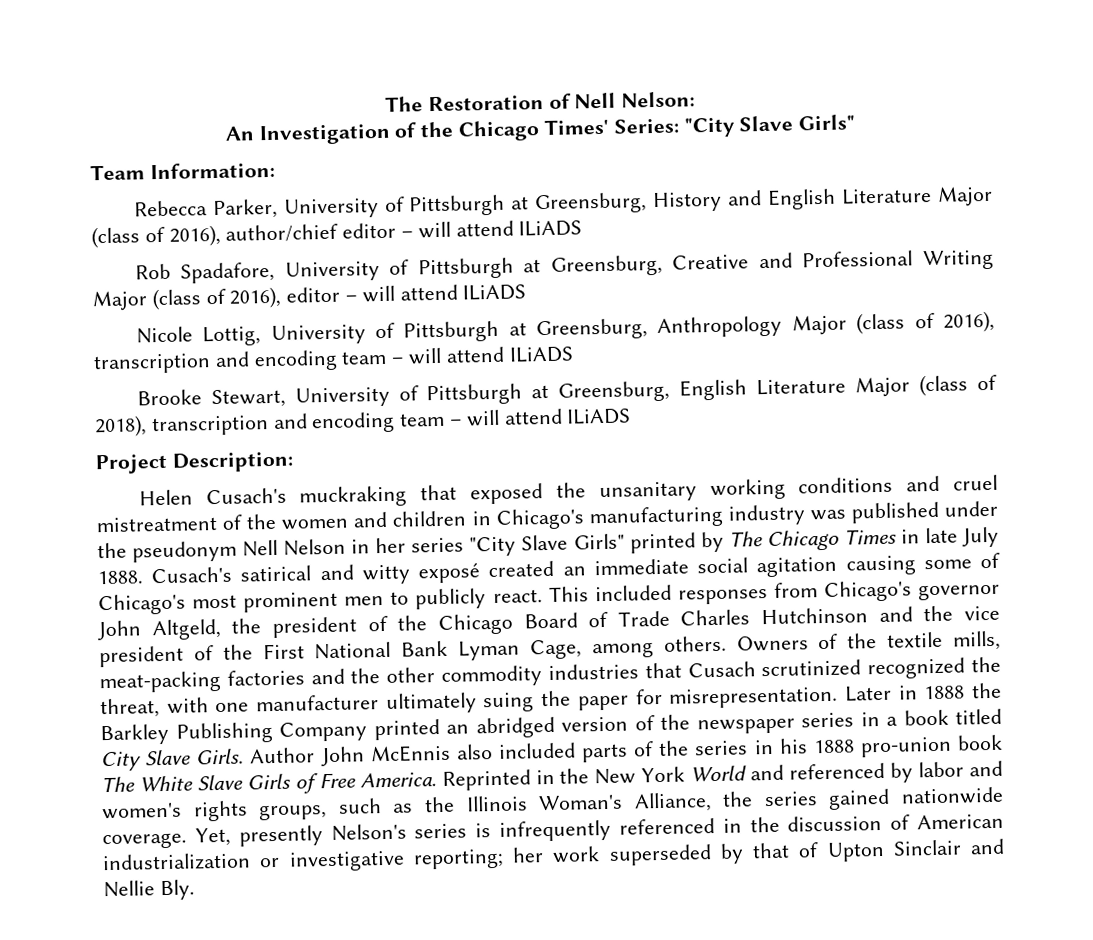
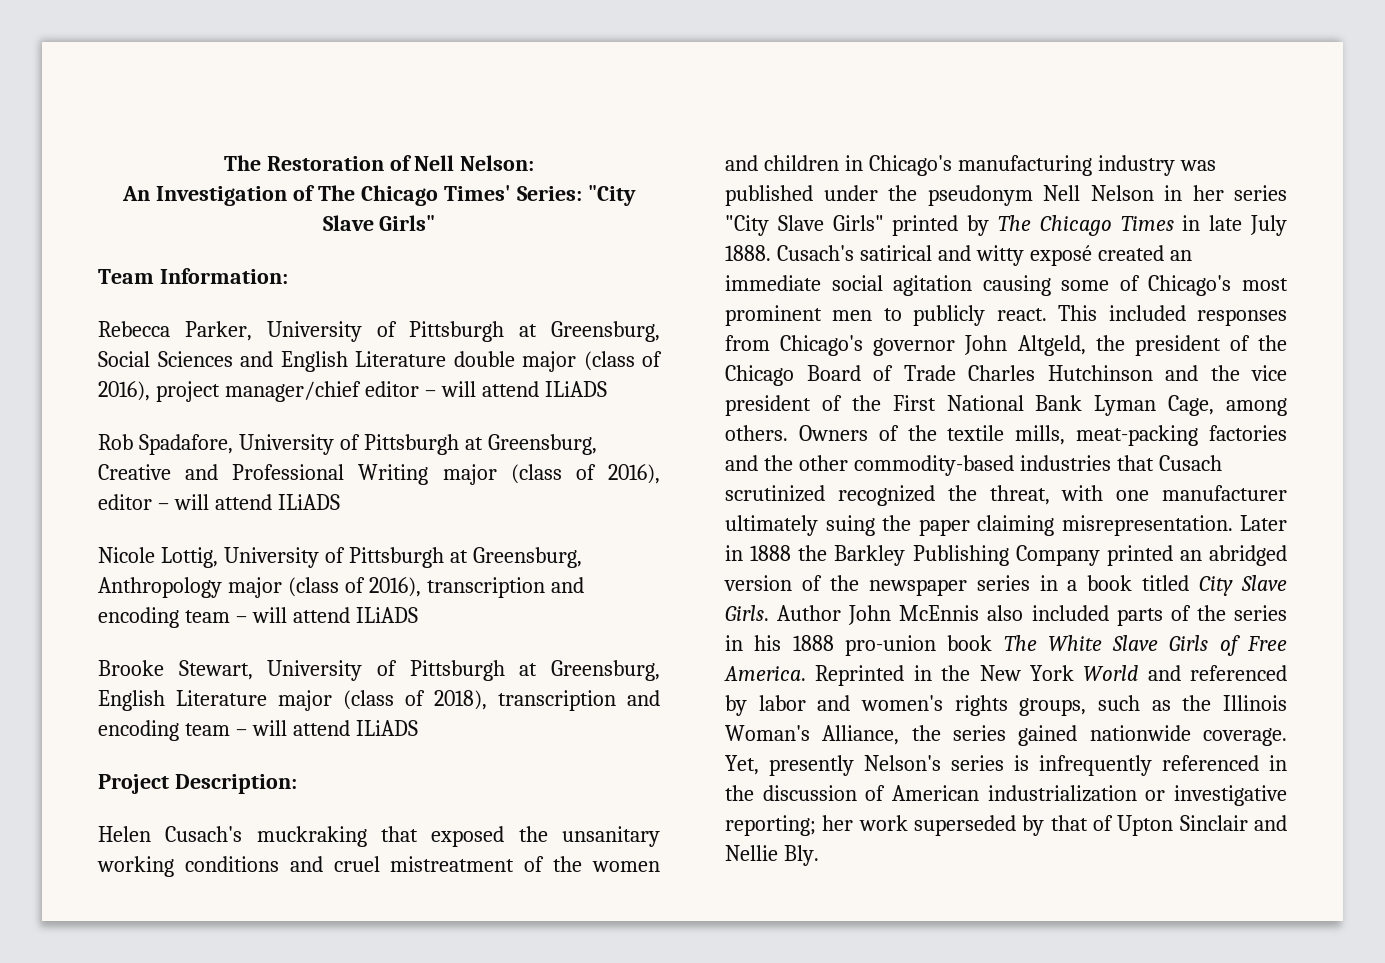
- An Investigation of the Chicago Times' Series: "City Slave Girls"
+ An Investigation of The Chicago Times' Series: "City Slave Girls"
- Rebecca Parker, University of Pittsburgh at Greensburg, History and English Literature Major (class of 2016), author/chief editor – will attend ILiADS
+ Rebecca Parker, University of Pittsburgh at Greensburg, Social Sciences and English Literature double major (class of 2016), project manager/chief editor – will attend ILiADS
- Rob Spadafore, University of Pittsburgh at Greensburg, Creative and Professional Writing Major (class of 2016), editor – will attend ILiADS
+ Rob Spadafore, University of Pittsburgh at Greensburg, Creative and Professional Writing major (class of 2016), editor – will attend ILiADS
- Nicole Lottig, University of Pittsburgh at Greensburg, Anthropology Major (class of 2016), transcription and encoding team – will attend ILiADS
+ Nicole Lottig, University of Pittsburgh at Greensburg, Anthropology major (class of 2016), transcription and encoding team – will attend ILiADS
- Brooke Stewart, University of Pittsburgh at Greensburg, English Literature Major (class of 2018), transcription and encoding team – will attend ILiADS
+ Brooke Stewart, University of Pittsburgh at Greensburg, English Literature major (class of 2018), transcription and encoding team – will attend ILiADS
- Owners of the textile mills, meat-packing factories and the other commodity industries that Cusach scrutinized recognized the threat, with one manufacturer ultimately suing the paper for misrepresentation.
+ Owners of the textile mills, meat-packing factories and the other commodity-based industries that Cusach scrutinized recognized the threat, with one manufacturer ultimately suing the paper claiming misrepresentation.

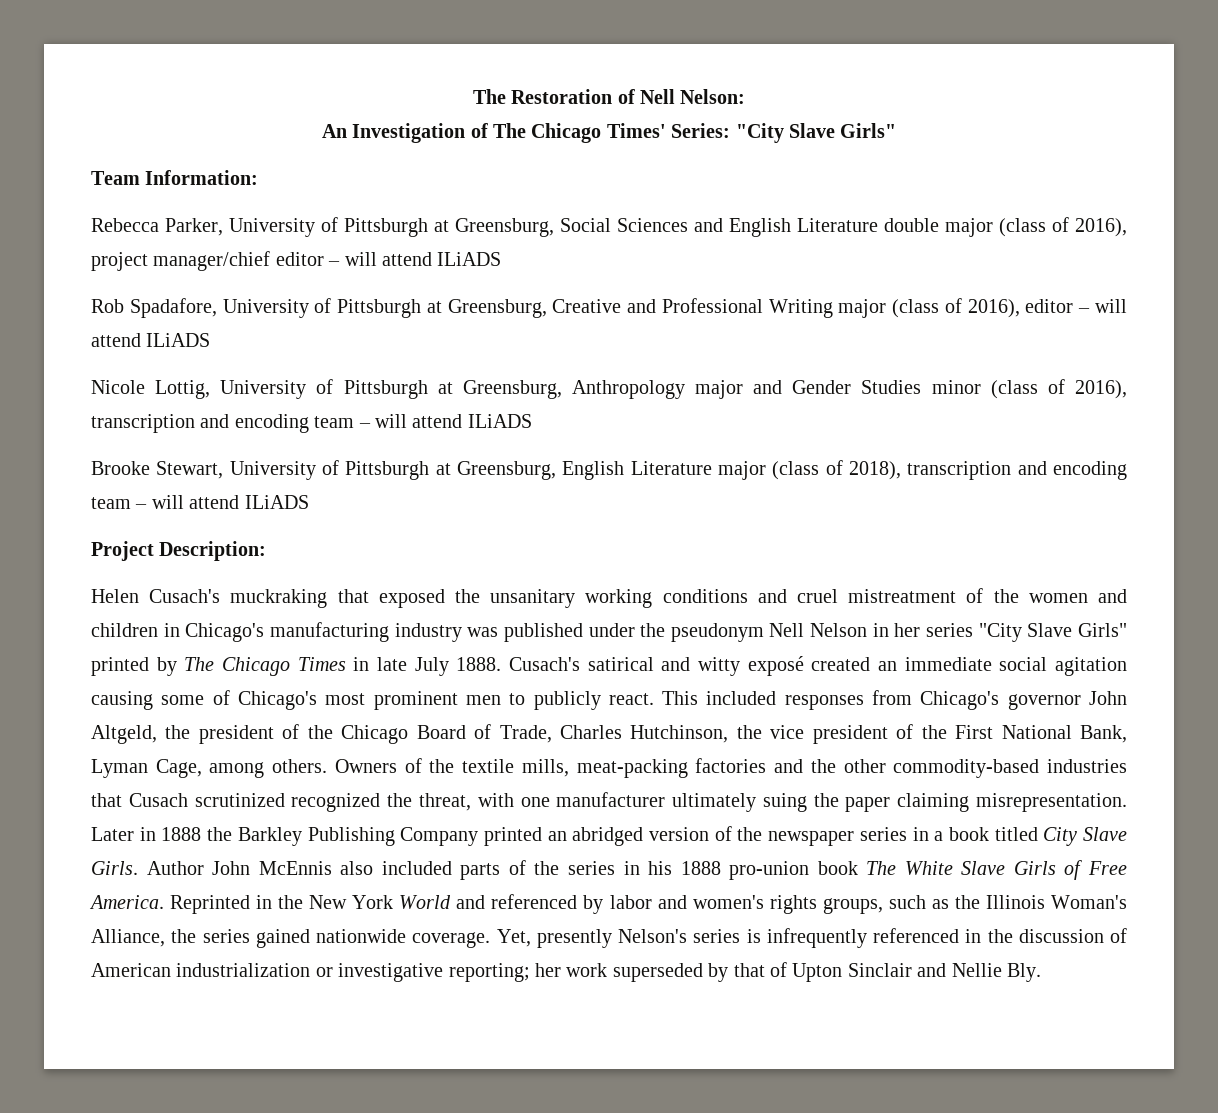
- Nicole Lottig, University of Pittsburgh at Greensburg, Anthropology major (class of 2016), transcription and encoding team – will attend ILiADS
+ Nicole Lottig, University of Pittsburgh at Greensburg, Anthropology major and Gender Studies minor (class of 2016), transcription and encoding team – will attend ILiADS
- This included responses from Chicago's governor John Altgeld, the president of the Chicago Board of Trade Charles Hutchinson and the vice president of the First National Bank Lyman Cage, among others.
+ This included responses from Chicago's governor John Altgeld, the president of the Chicago Board of Trade, Charles Hutchinson, the vice president of the First National Bank, Lyman Cage, among others.

